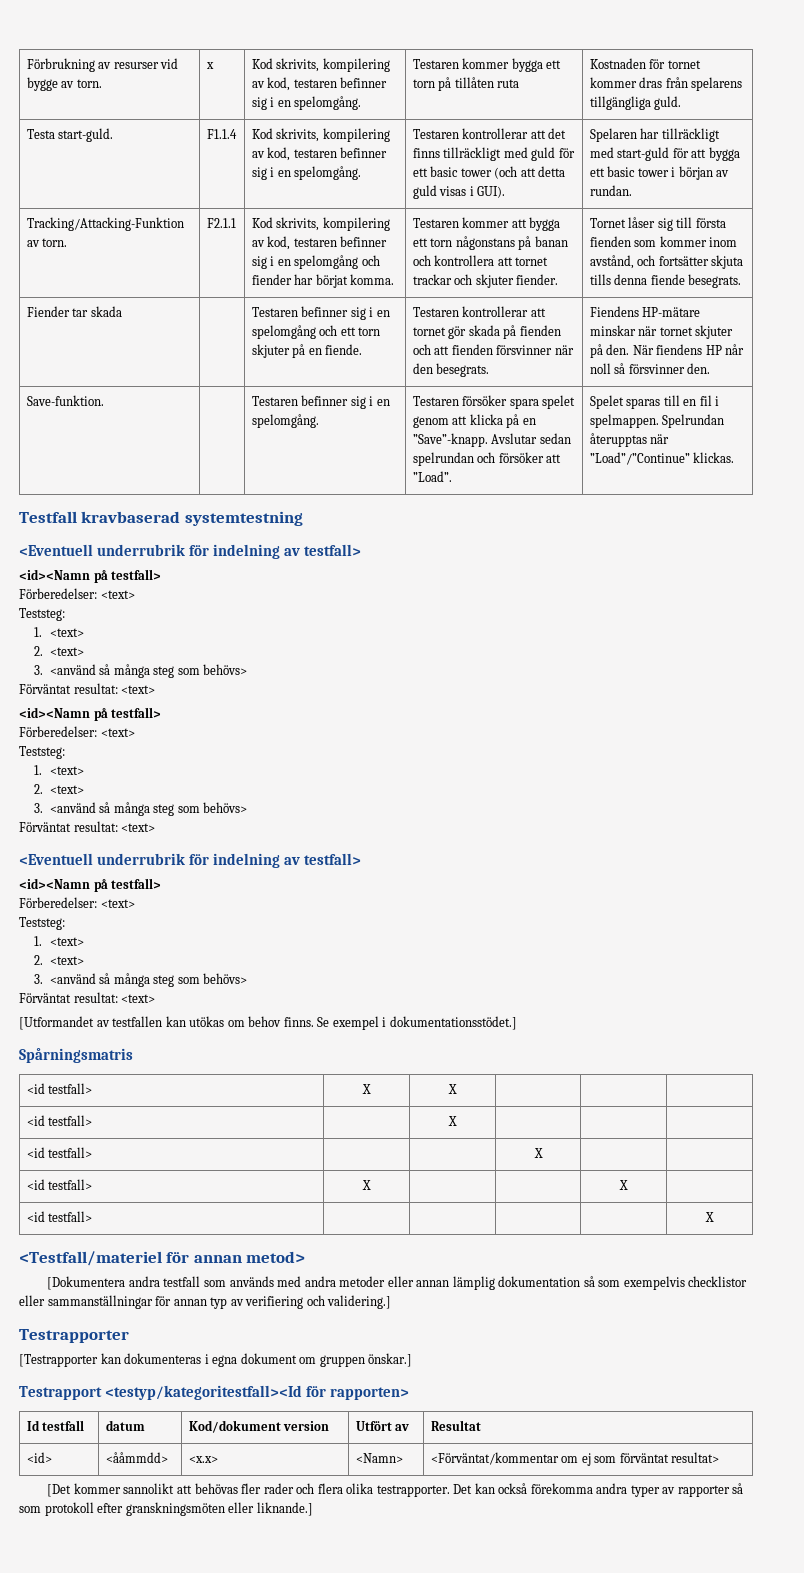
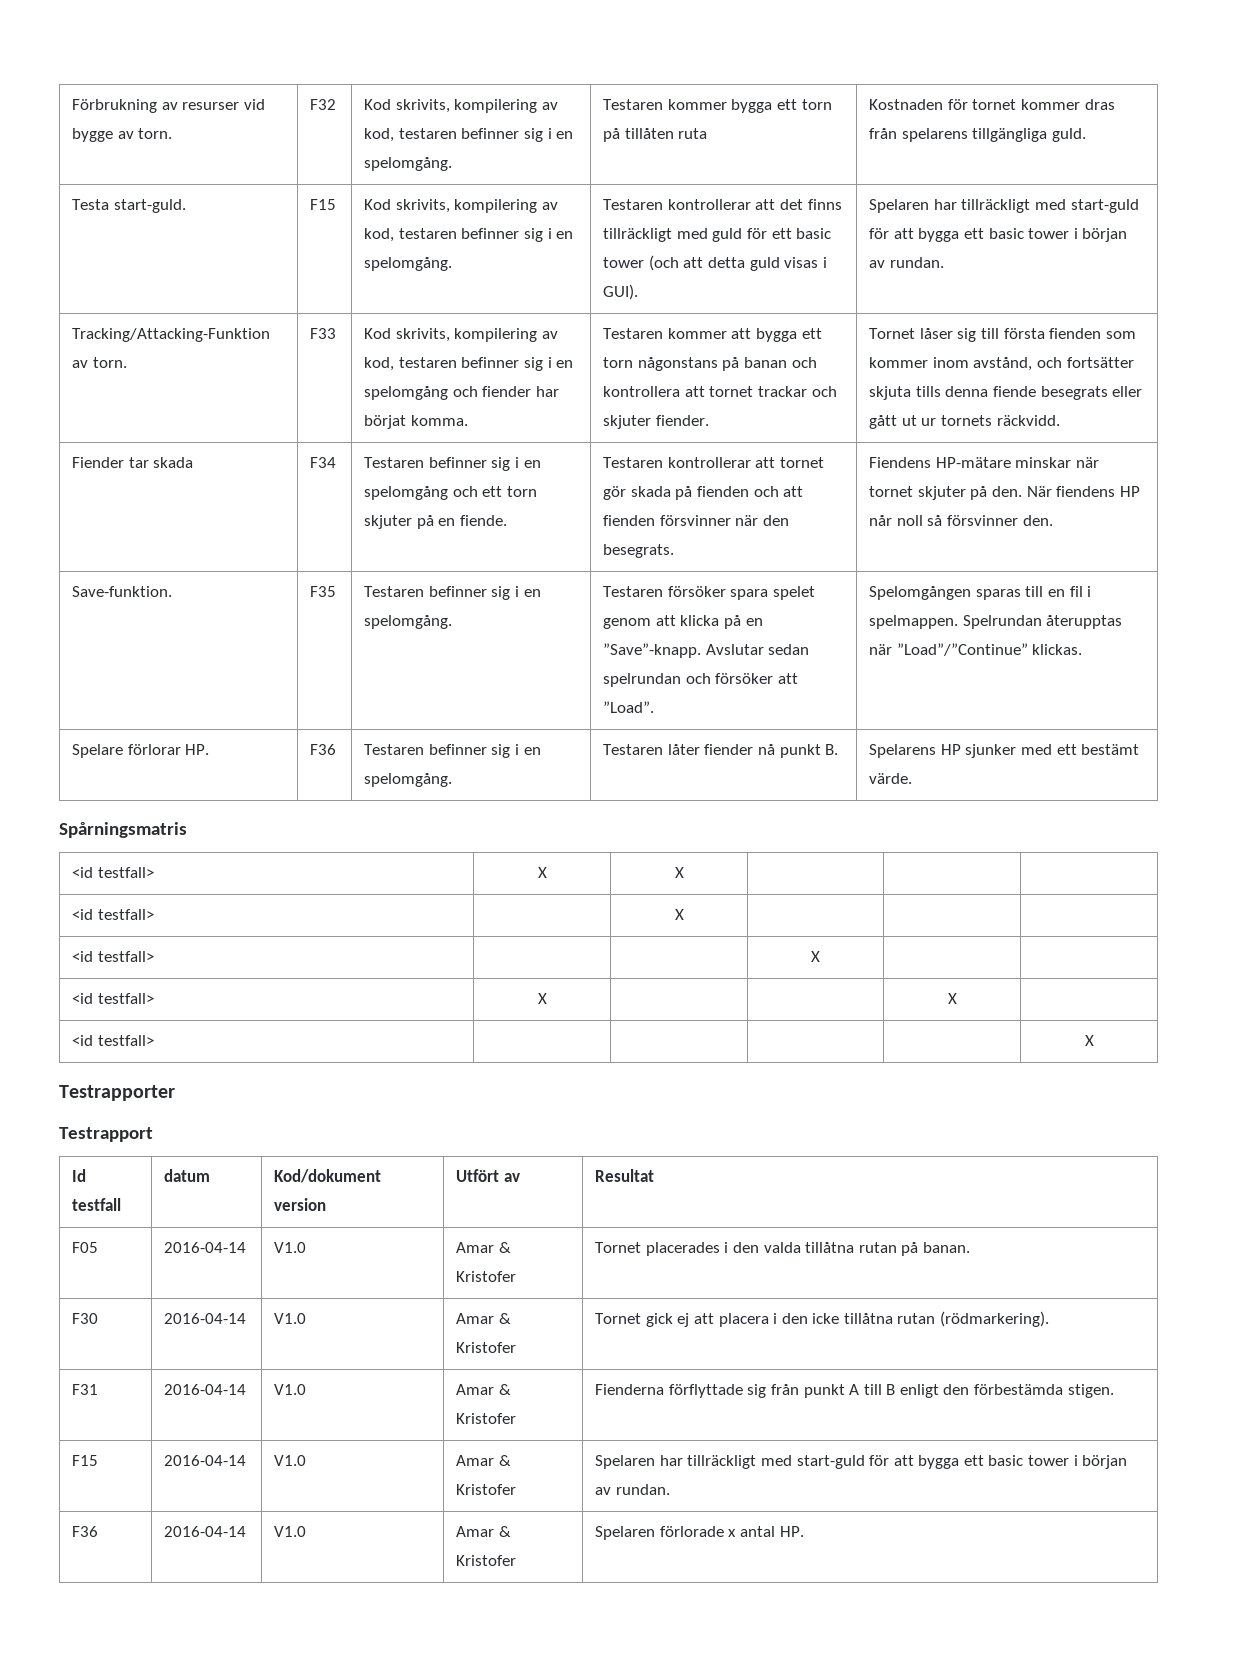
- Förbrukning av resurser vid bygge av torn. | x | Kod skrivits, kompilering av kod, testaren befinner sig i en spelomgång. | Testaren kommer bygga ett torn på tillåten ruta | Kostnaden för tornet kommer dras från spelarens tillgängliga guld.
+ Förbrukning av resurser vid bygge av torn. | F32 | Kod skrivits, kompilering av kod, testaren befinner sig i en spelomgång. | Testaren kommer bygga ett torn på tillåten ruta | Kostnaden för tornet kommer dras från spelarens tillgängliga guld.
- Testa start-guld. | F1.1.4
+ Testa start-guld. | F15
- F2.1.1
+ F33
- Tornet låser sig till första fienden som kommer inom avstånd, och fortsätter skjuta tills denna fiende besegrats.
+ Tornet låser sig till första fienden som kommer inom avstånd, och fortsätter skjuta tills denna fiende besegrats eller gått ut ur tornets räckvidd.
+ F34
- Save-funktion. | | Testaren befinner sig i en spelomgång. | Testaren försöker spara spelet genom att klicka på en ”Save”-knapp. Avslutar sedan spelrundan och försöker att ”Load”. | Spelet sparas till en fil i spelmappen. Spelrundan återupptas när ”Load”/”Continue” klickas.
+ Save-funktion. | F35 | Testaren befinner sig i en spelomgång. | Testaren försöker spara spelet genom att klicka på en ”Save”-knapp. Avslutar sedan spelrundan och försöker att ”Load”. | Spelomgången sparas till en fil i spelmappen. Spelrundan återupptas när ”Load”/”Continue” klickas.
- Testfall kravbaserad systemtestning
- <Eventuell underrubrik för indelning av testfall>
- <id><Namn på testfall>
- Förberedelser: <text>
- Teststeg:
- 1. <text>
- 2. <text>
- 3. <använd så många steg som behövs>
- Förväntat resultat: <text>
- <id><Namn på testfall>
- Förberedelser: <text>
- Teststeg:
- 1. <text>
- 2. <text>
- 3. <använd så många steg som behövs>
- Förväntat resultat: <text>
- <Eventuell underrubrik för indelning av testfall>
- <id><Namn på testfall>
- Förberedelser: <text>
- Teststeg:
- 1. <text>
- 2. <text>
- 3. <använd så många steg som behövs>
- Förväntat resultat: <text>
- [Utformandet av testfallen kan utökas om behov finns. Se exempel i dokumentationsstödet.]
+ Spelare förlorar HP. | F36 | Testaren befinner sig i en spelomgång. | Testaren låter fiender nå punkt B. | Spelarens HP sjunker med ett bestämt värde.
- <Testfall/materiel för annan metod>
- [Dokumentera andra testfall som används med andra metoder eller annan lämplig dokumentation så som exempelvis checklistor eller sammanställningar för annan typ av verifiering och validering.]
  Testrapporter
- [Testrapporter kan dokumenteras i egna dokument om gruppen önskar.]
- Testrapport <testyp/kategoritestfall><Id för rapporten>
+ Testrapport
- <id> | <ååmmdd> | <x.x> | <Namn> | <Förväntat/kommentar om ej som förväntat resultat>
- [Det kommer sannolikt att behövas fler rader och flera olika testrapporter. Det kan också förekomma andra typer av rapporter så som protokoll efter granskningsmöten eller liknande.]
+ F05 | 2016-04-14 | V1.0 | Amar & Kristofer | Tornet placerades i den valda tillåtna rutan på banan.
+ F30 | 2016-04-14 | V1.0 | Amar & Kristofer | Tornet gick ej att placera i den icke tillåtna rutan (rödmarkering).
+ F31 | 2016-04-14 | V1.0 | Amar & Kristofer | Fienderna förflyttade sig från punkt A till B enligt den förbestämda stigen.
+ F15 | 2016-04-14 | V1.0 | Amar & Kristofer | Spelaren har tillräckligt med start-guld för att bygga ett basic tower i början av rundan.
+ F36 | 2016-04-14 | V1.0 | Amar & Kristofer | Spelaren förlorade x antal HP.

